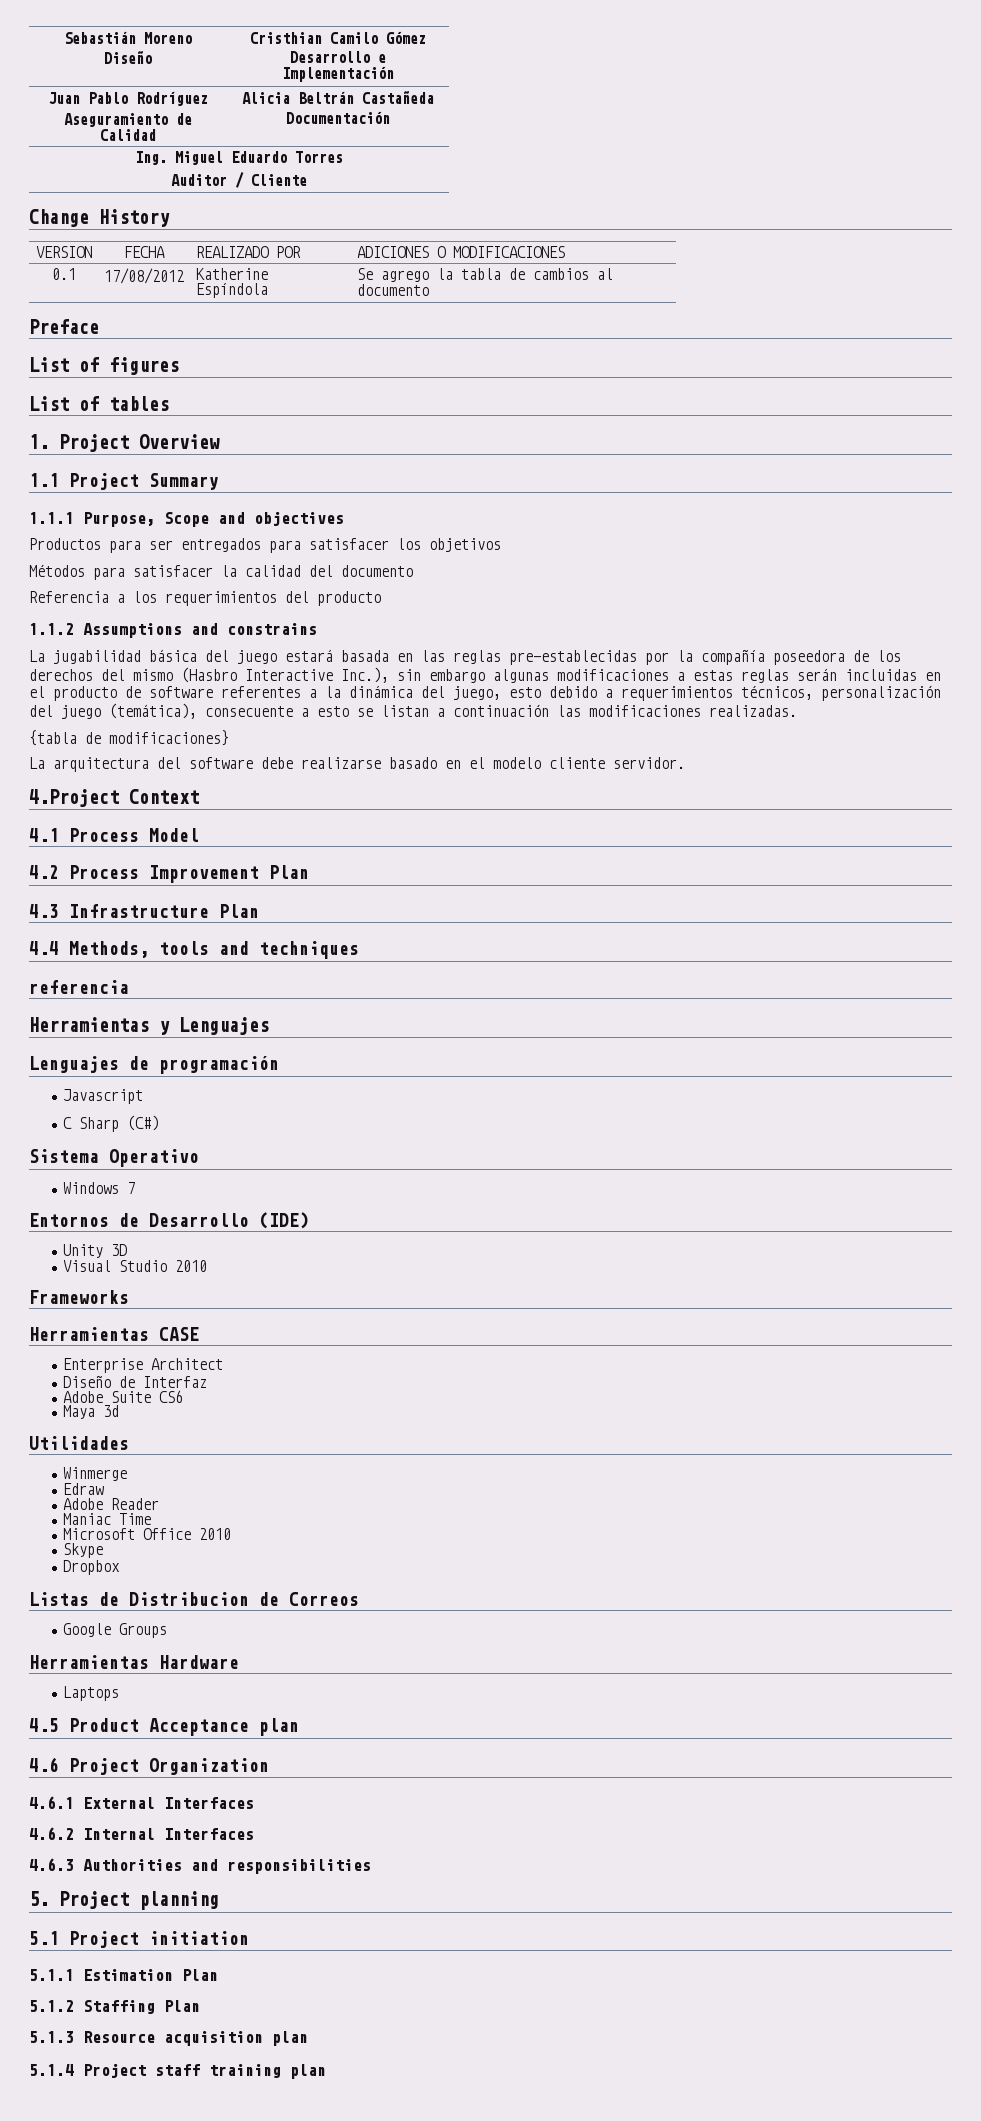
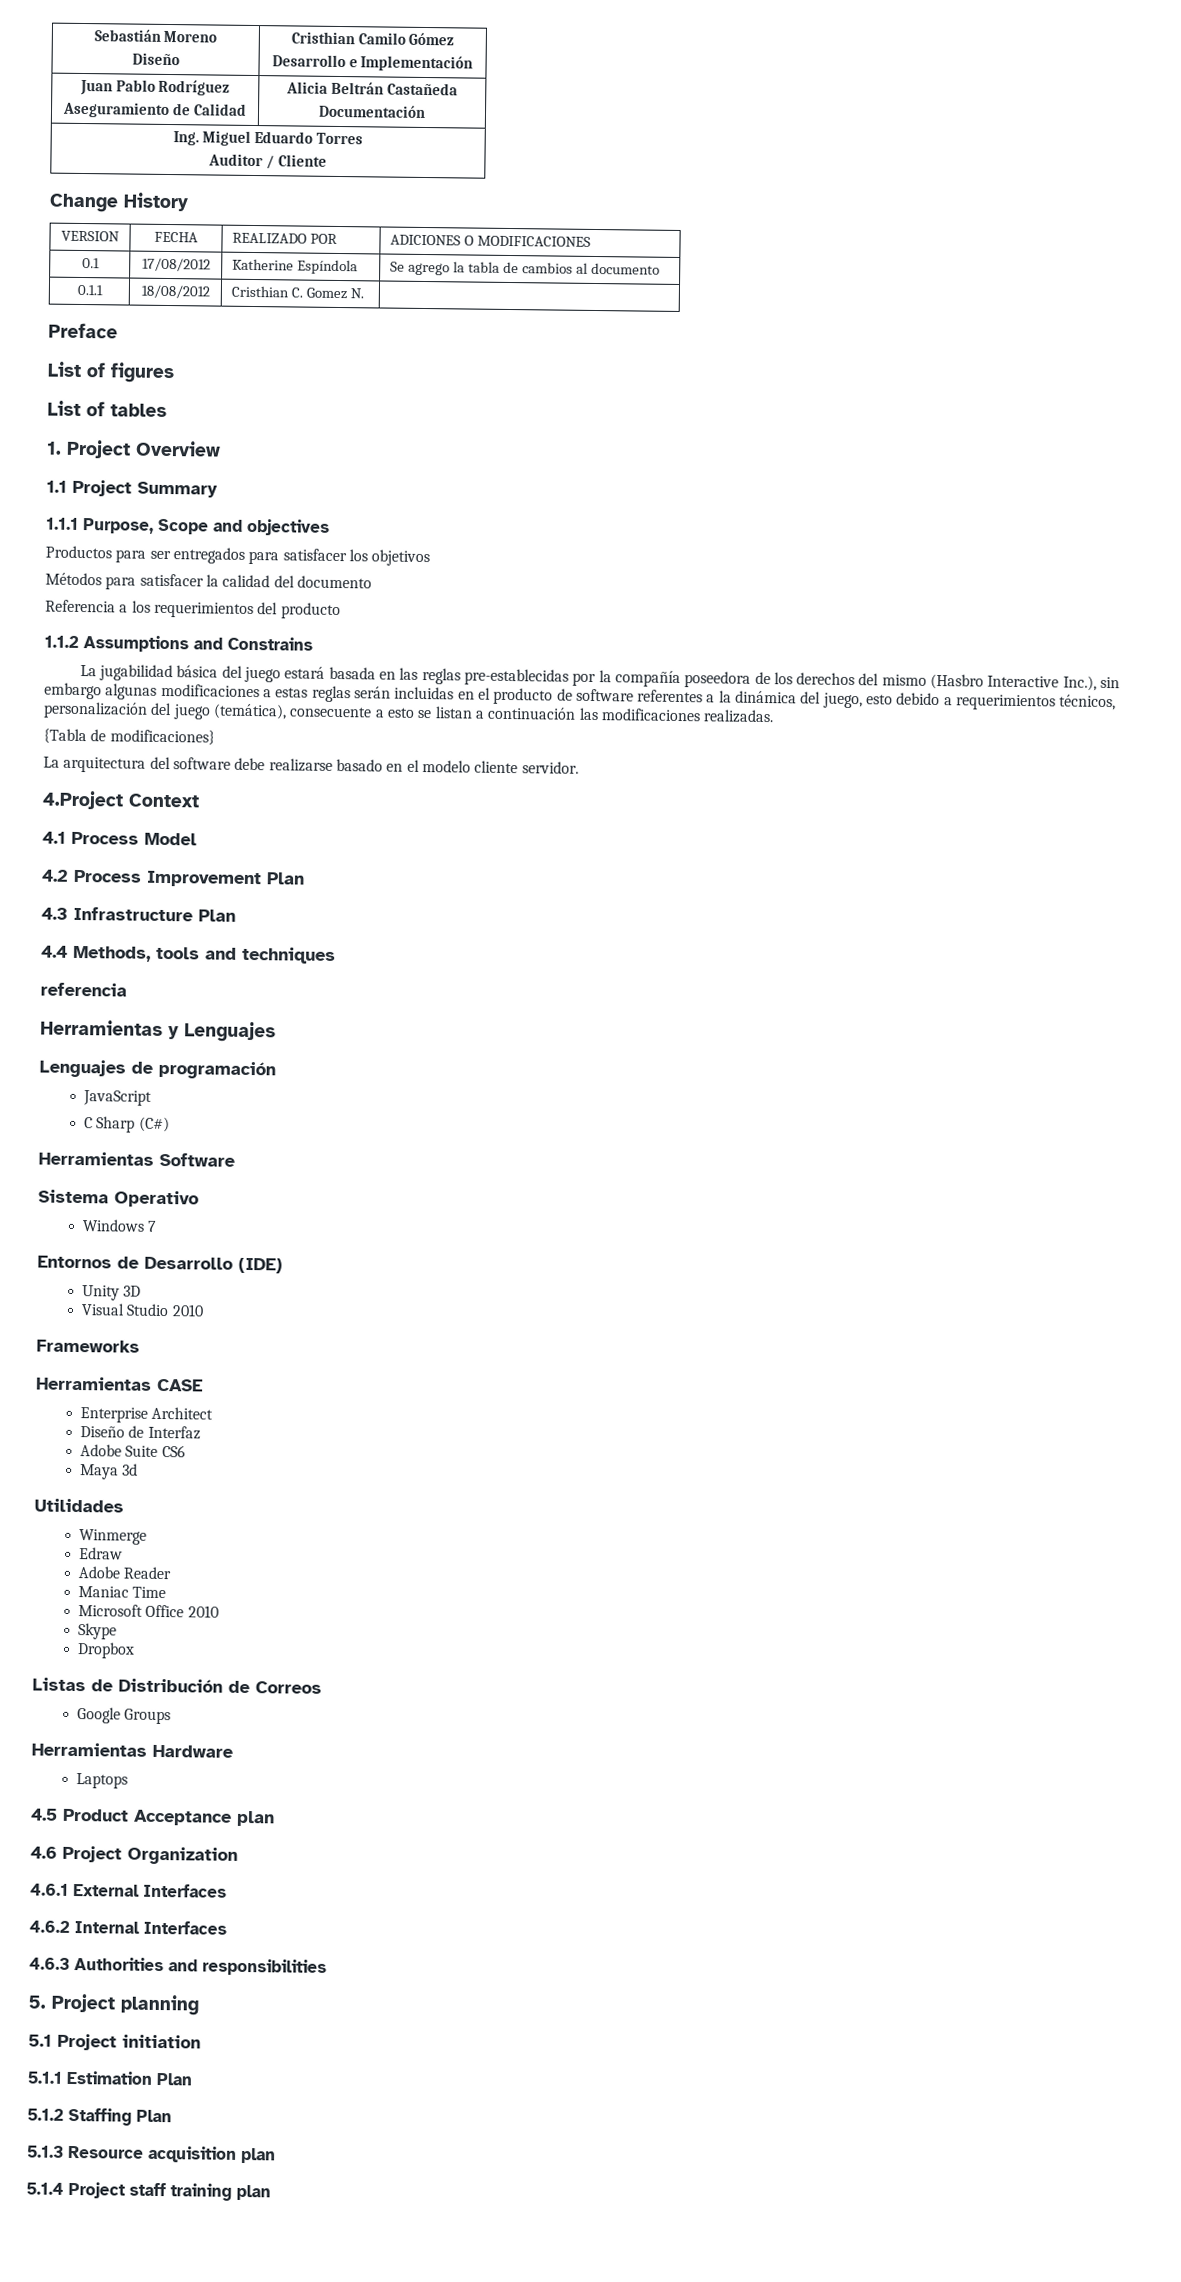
+ 0.1.1 | 18/08/2012 | Cristhian C. Gomez N. |
- 1.1.2 Assumptions and constrains
+ 1.1.2 Assumptions and Constrains
- {tabla de modificaciones}
+ {Tabla de modificaciones}
- Javascript
+ JavaScript
+ Herramientas Software
- Listas de Distribucion de Correos
+ Listas de Distribución de Correos

